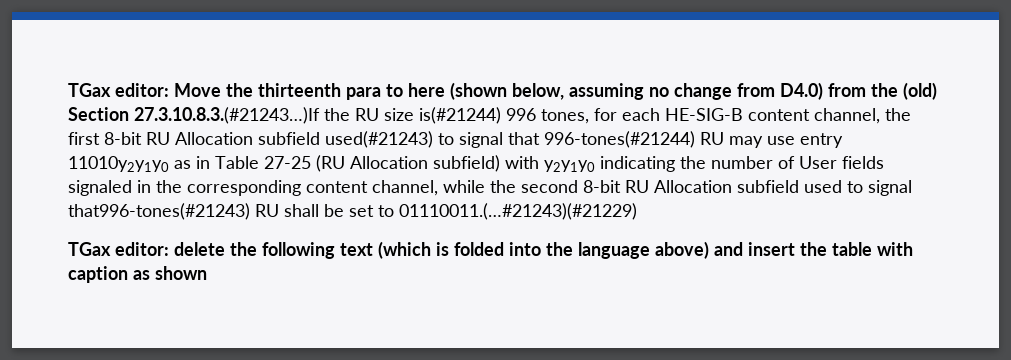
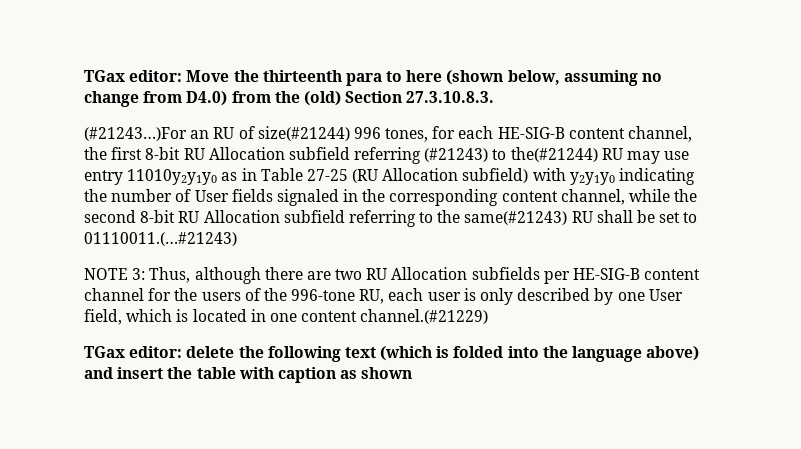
- Move the thirteenth para to here (shown below, assuming no change from D4.0) from the (old) Section 27.3.10.8.3.(#21243…)If the RU size is(#21244) 996 tones, for each HE-SIG-B content channel, the first 8-bit RU Allocation subfield used(#21243) to signal that 996-tones(#21244) RU may use entry 11010y2y1y0 as in Table 27-25 (RU Allocation subfield) with y2y1y0 indicating the number of User fields signaled in the corresponding content channel, while the second 8-bit RU Allocation subfield used to signal that996-tones(#21243) RU shall be set to 01110011.(…#21243)(#21229)
+ Move the thirteenth para to here (shown below, assuming no change from D4.0) from the (old) Section 27.3.10.8.3.
+ (#21243…)For an RU of size(#21244) 996 tones, for each HE-SIG-B content channel, the first 8-bit RU Allocation subfield referring (#21243) to the(#21244) RU may use entry 11010y2y1y0 as in Table 27-25 (RU Allocation subfield) with y2y1y0 indicating the number of User fields signaled in the corresponding content channel, while the second 8-bit RU Allocation subfield referring to the same(#21243) RU shall be set to 01110011.(…#21243)
+ NOTE 3: Thus, although there are two RU Allocation subfields per HE-SIG-B content channel for the users of the 996-tone RU, each user is only described by one User field, which is located in one content channel.(#21229)

